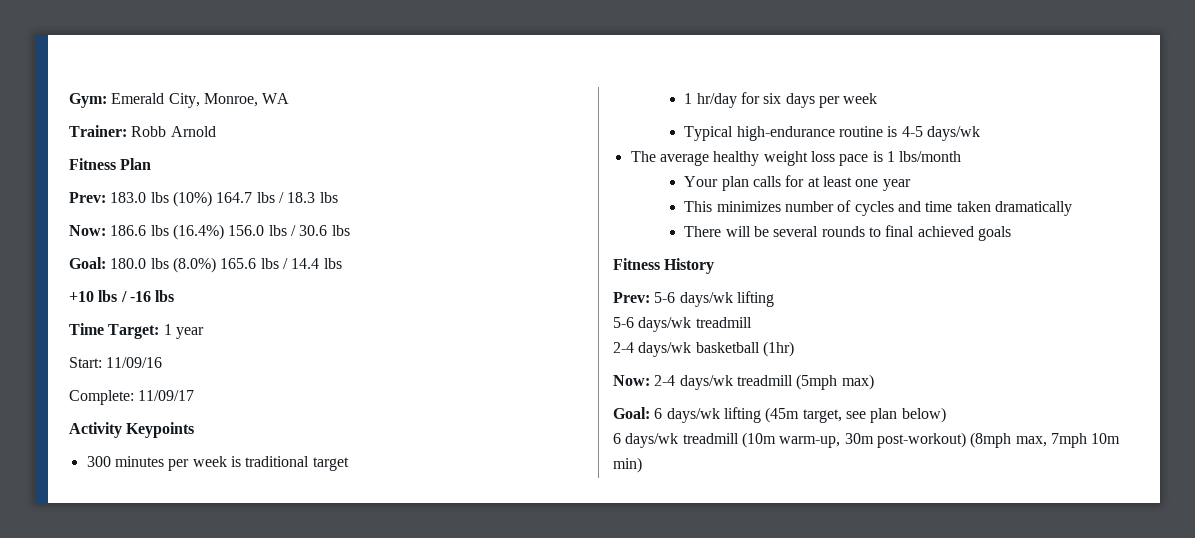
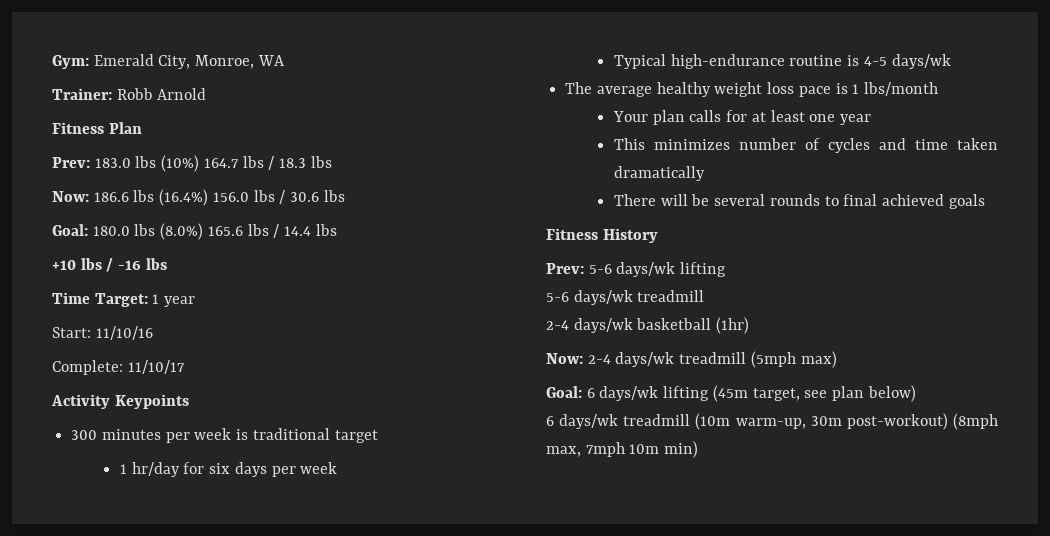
- Start: 11/09/16
+ Start: 11/10/16
- Complete: 11/09/17
+ Complete: 11/10/17

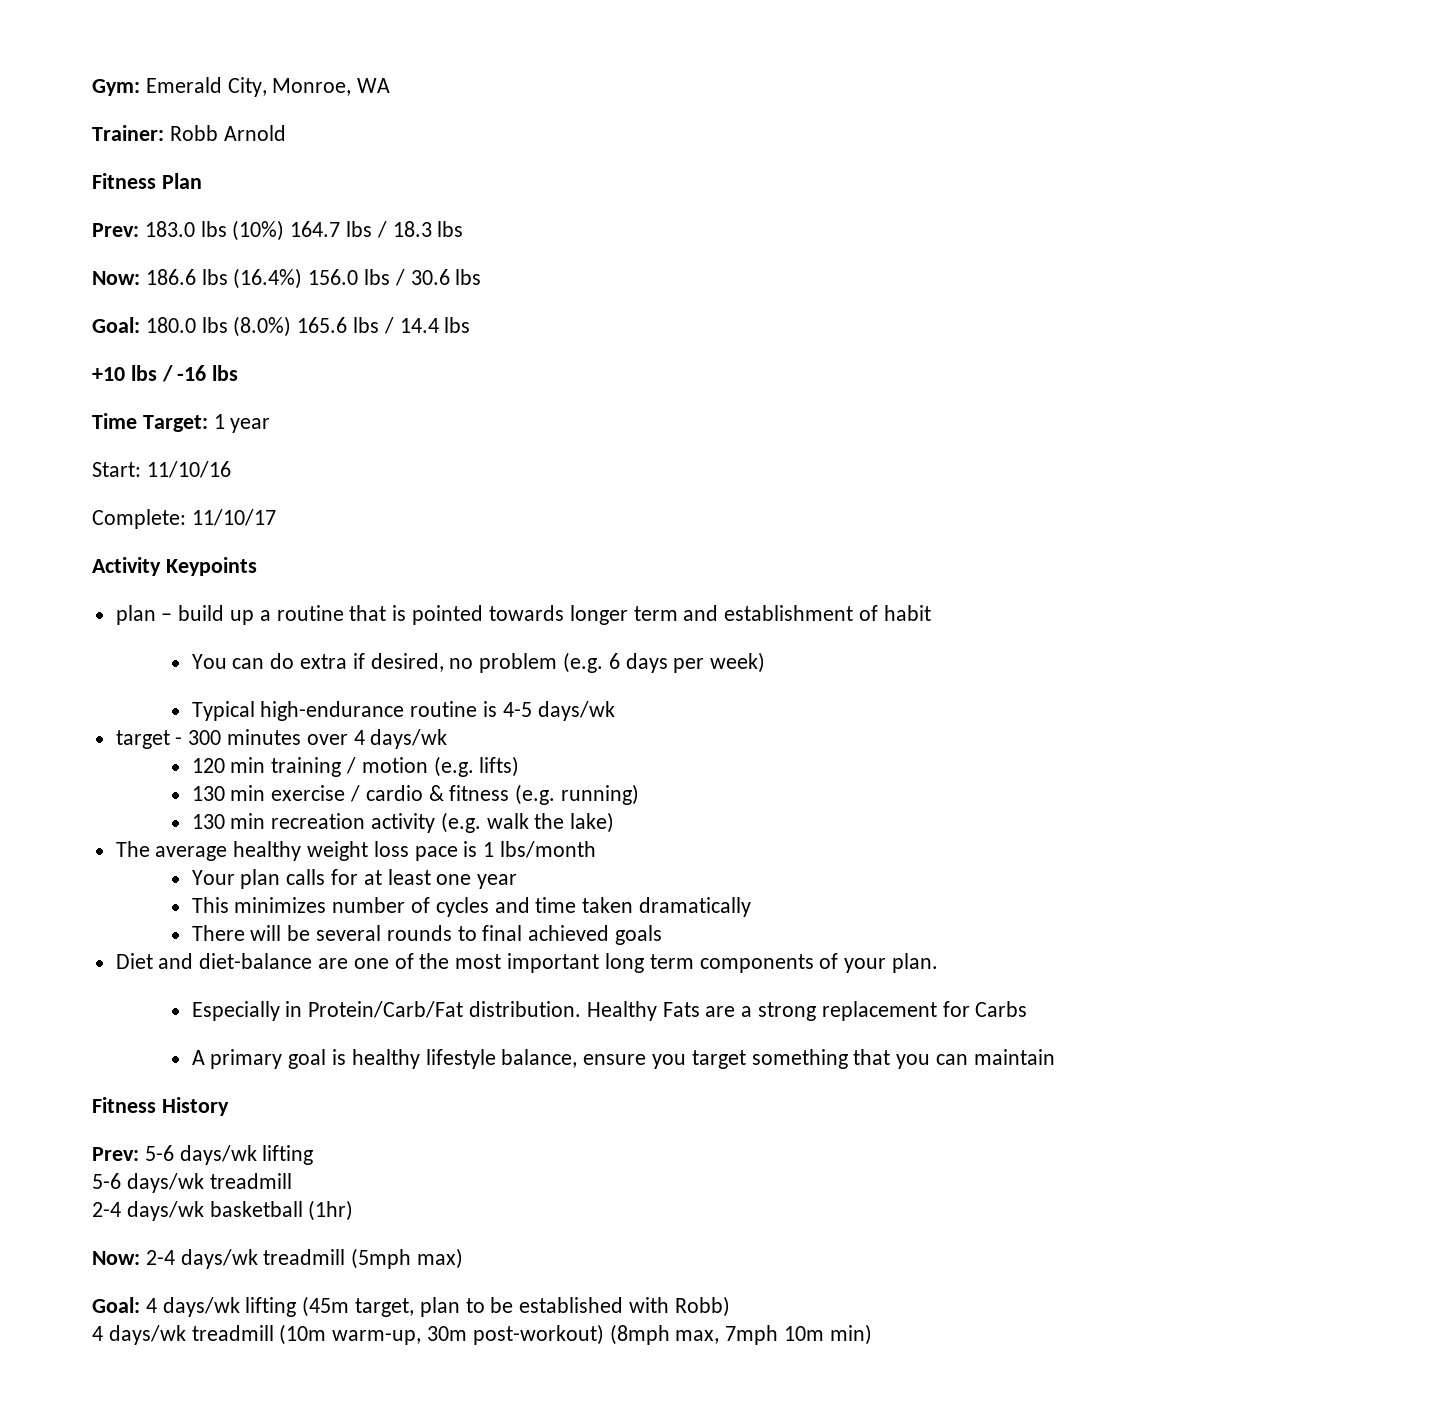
- 300 minutes per week is traditional target
- 1 hr/day for six days per week
+ plan – build up a routine that is pointed towards longer term and establishment of habit
+ You can do extra if desired, no problem (e.g. 6 days per week)
+ target - 300 minutes over 4 days/wk
+ 120 min training / motion (e.g. lifts)
+ 130 min exercise / cardio & fitness (e.g. running)
+ 130 min recreation activity (e.g. walk the lake)
+ Diet and diet-balance are one of the most important long term components of your plan.
+ Especially in Protein/Carb/Fat distribution. Healthy Fats are a strong replacement for Carbs
+ A primary goal is healthy lifestyle balance, ensure you target something that you can maintain
- Goal: 6 days/wk lifting (45m target, see plan below)
- 6 days/wk treadmill (10m warm-up, 30m post-workout) (8mph max, 7mph 10m min)
+ Goal: 4 days/wk lifting (45m target, plan to be established with Robb)
+ 4 days/wk treadmill (10m warm-up, 30m post-workout) (8mph max, 7mph 10m min)

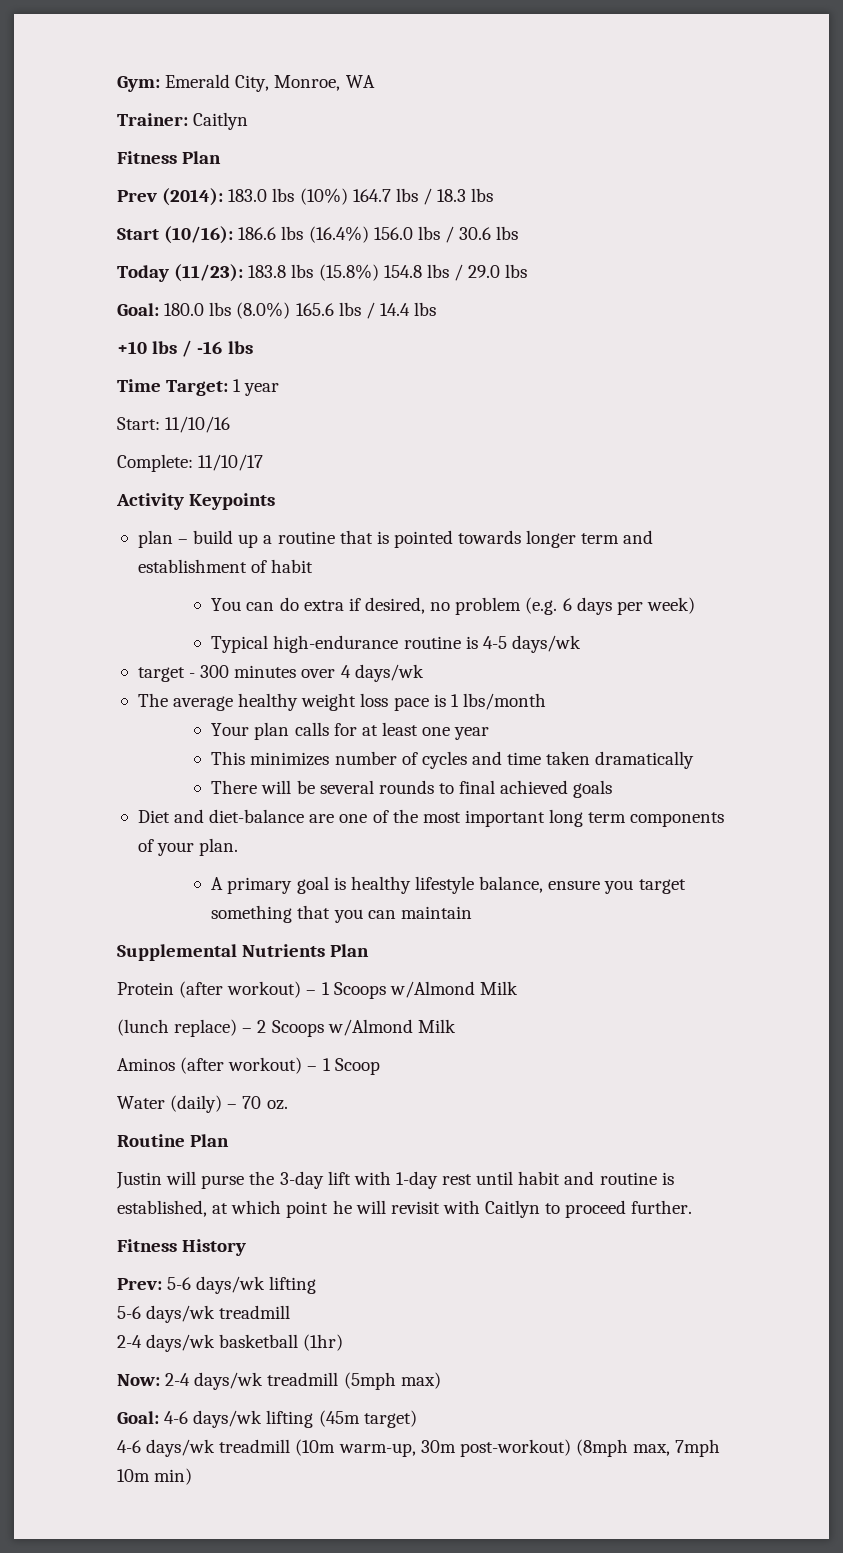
- Trainer: Robb Arnold
+ Trainer: Caitlyn
- Prev: 183.0 lbs (10%) 164.7 lbs / 18.3 lbs
+ Prev (2014): 183.0 lbs (10%) 164.7 lbs / 18.3 lbs
- Now: 186.6 lbs (16.4%) 156.0 lbs / 30.6 lbs
+ Start (10/16): 186.6 lbs (16.4%) 156.0 lbs / 30.6 lbs
+ Today (11/23): 183.8 lbs (15.8%) 154.8 lbs / 29.0 lbs
- 120 min training / motion (e.g. lifts)
- 130 min exercise / cardio & fitness (e.g. running)
- 130 min recreation activity (e.g. walk the lake)
- Especially in Protein/Carb/Fat distribution. Healthy Fats are a strong replacement for Carbs
+ Supplemental Nutrients Plan
+ Protein (after workout) – 1 Scoops w/Almond Milk
+ (lunch replace) – 2 Scoops w/Almond Milk
+ Aminos (after workout) – 1 Scoop
+ Water (daily) – 70 oz.
+ Routine Plan
+ Justin will purse the 3-day lift with 1-day rest until habit and routine is established, at which point he will revisit with Caitlyn to proceed further.
- Goal: 4 days/wk lifting (45m target, plan to be established with Robb)
- 4 days/wk treadmill (10m warm-up, 30m post-workout) (8mph max, 7mph 10m min)
+ Goal: 4-6 days/wk lifting (45m target)
+ 4-6 days/wk treadmill (10m warm-up, 30m post-workout) (8mph max, 7mph 10m min)

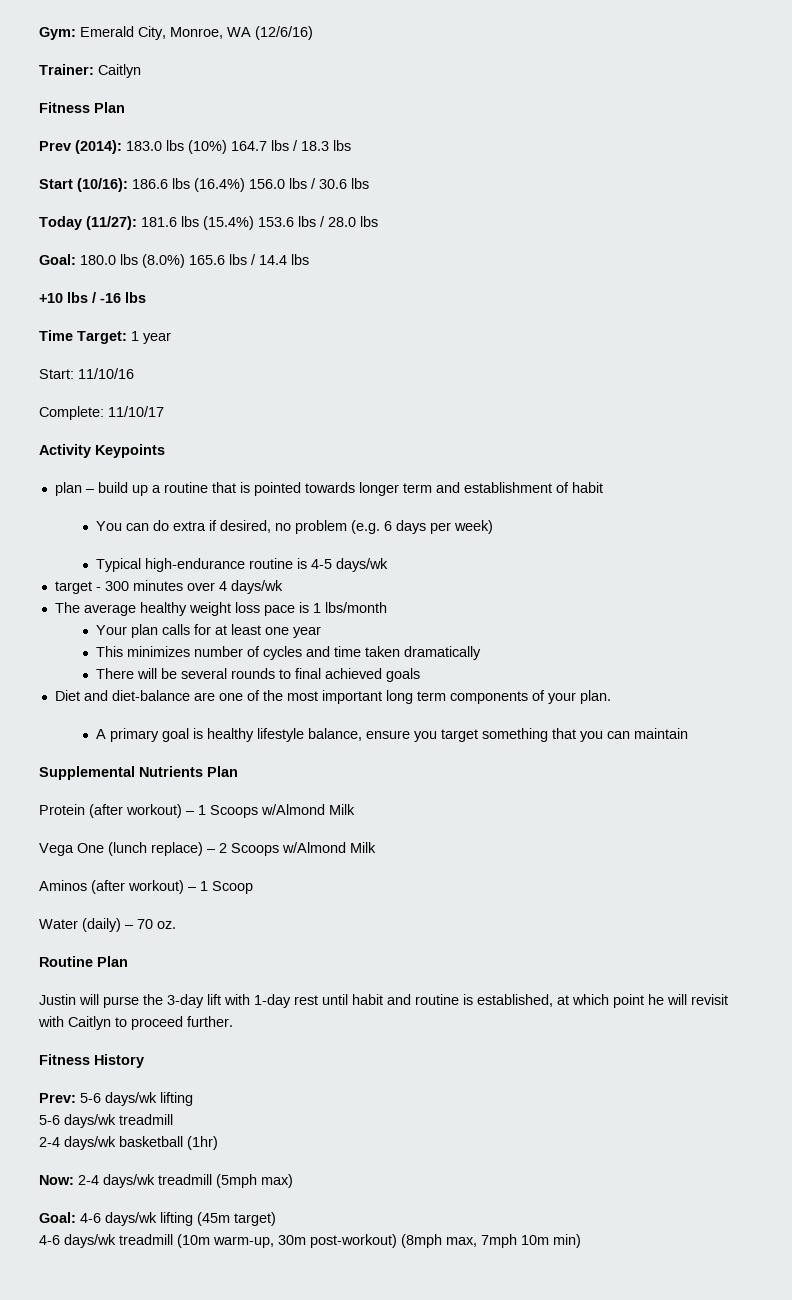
- Gym: Emerald City, Monroe, WA
+ Gym: Emerald City, Monroe, WA (12/6/16)
- Today (11/23): 183.8 lbs (15.8%) 154.8 lbs / 29.0 lbs
+ Today (11/27): 181.6 lbs (15.4%) 153.6 lbs / 28.0 lbs
- (lunch replace) – 2 Scoops w/Almond Milk
+ Vega One (lunch replace) – 2 Scoops w/Almond Milk

